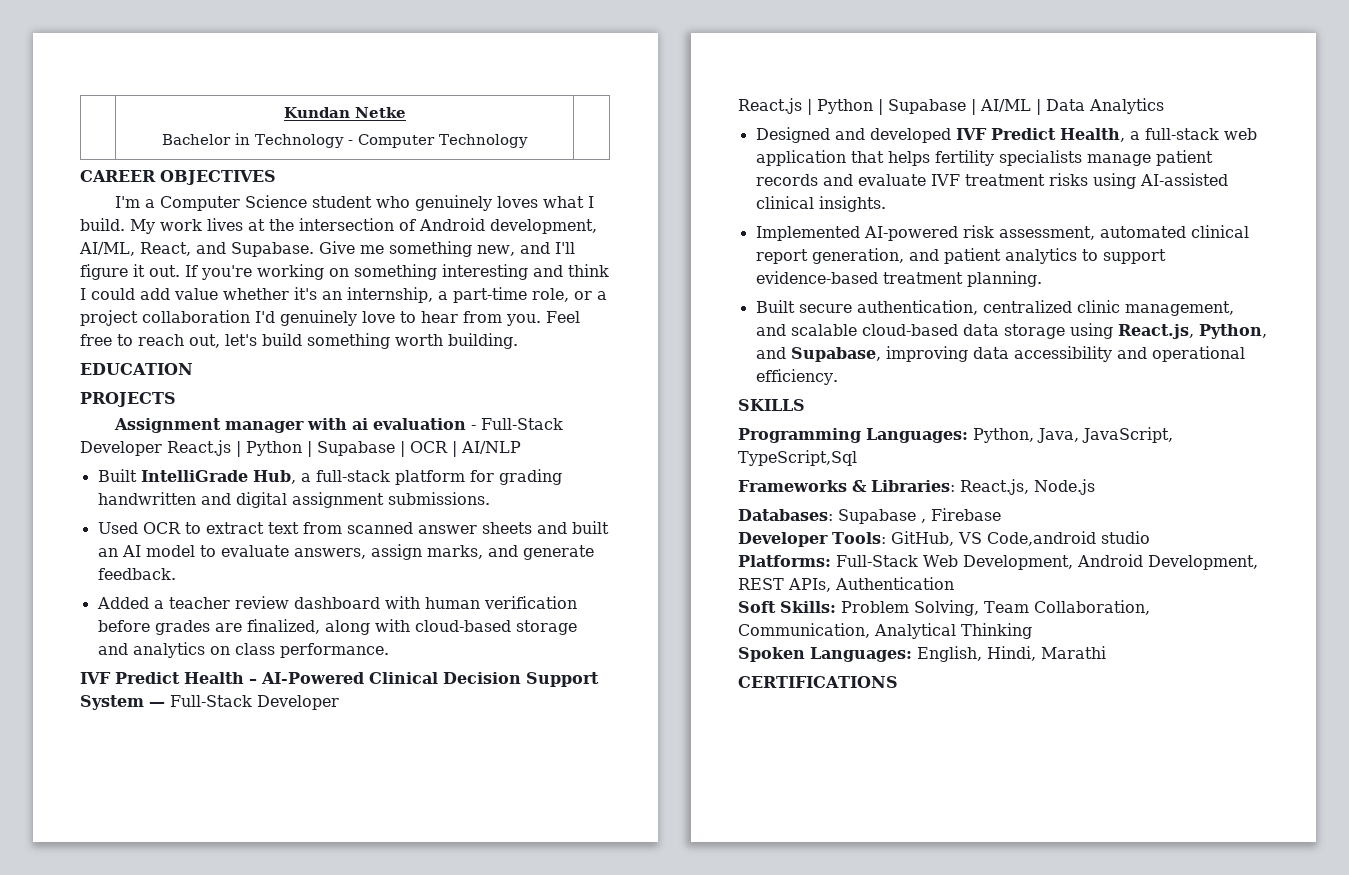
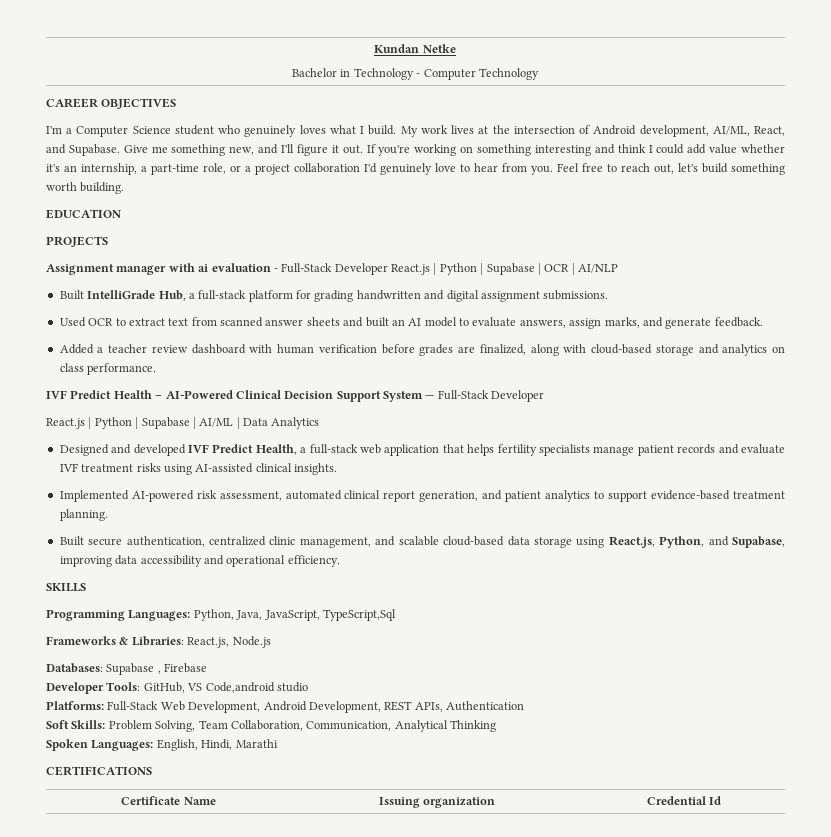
+ Certificate Name | Issuing organization | Credential Id

